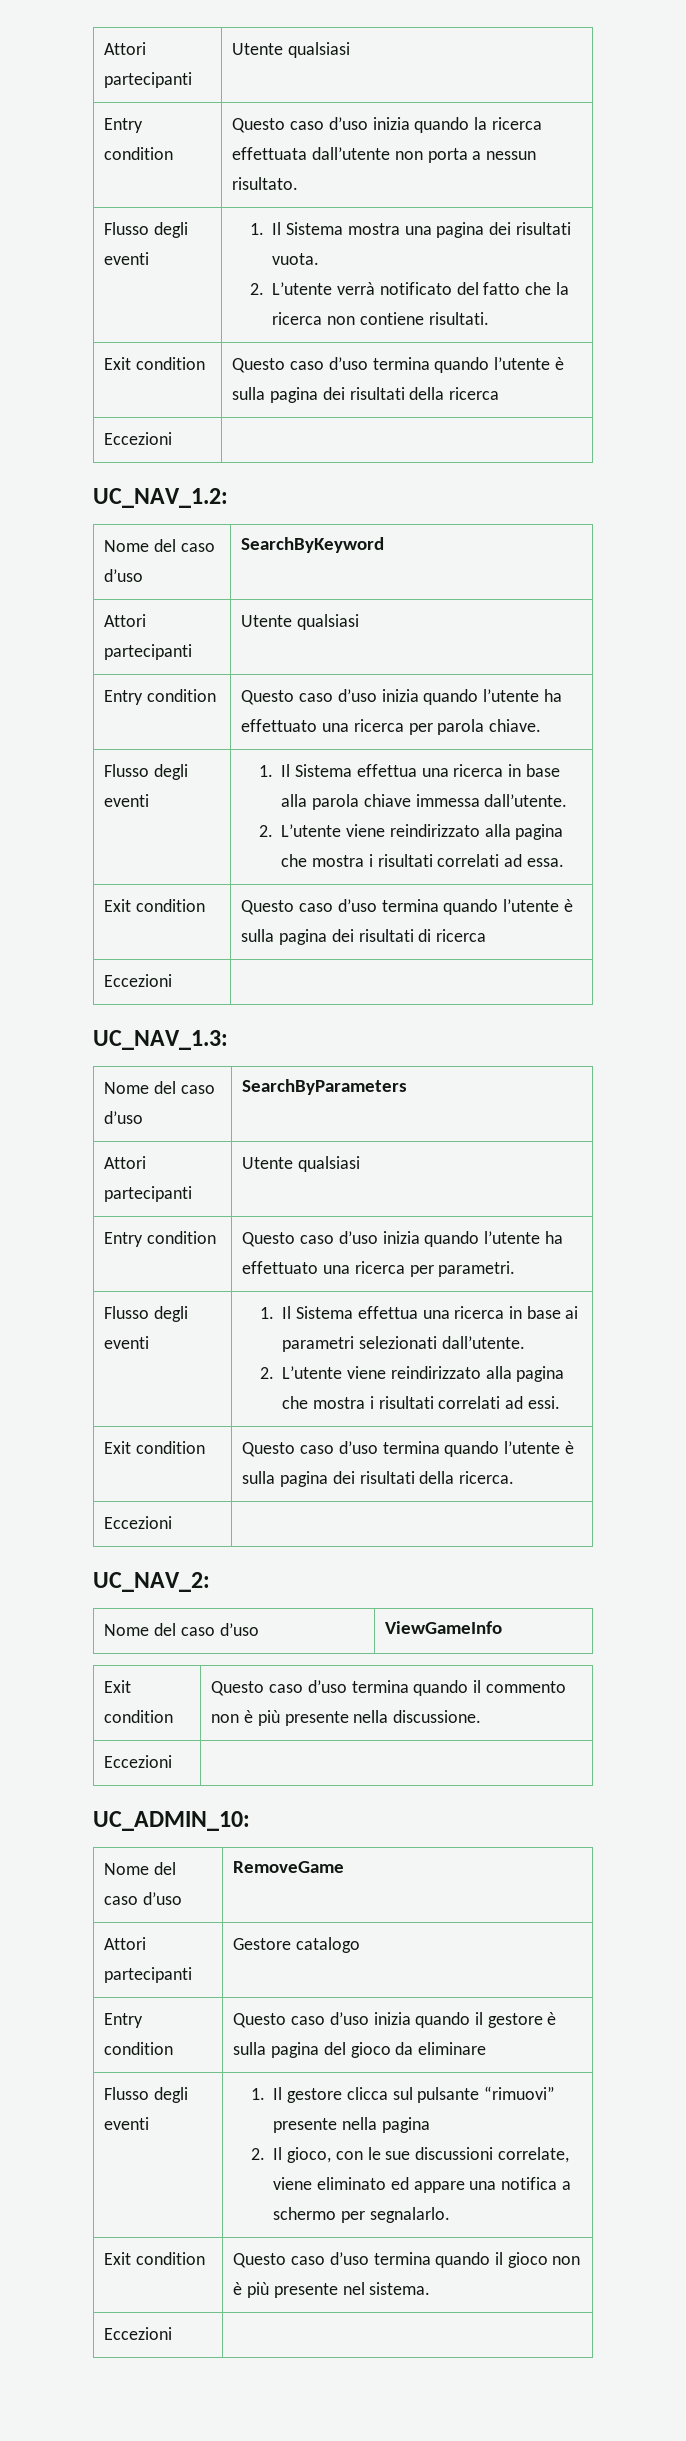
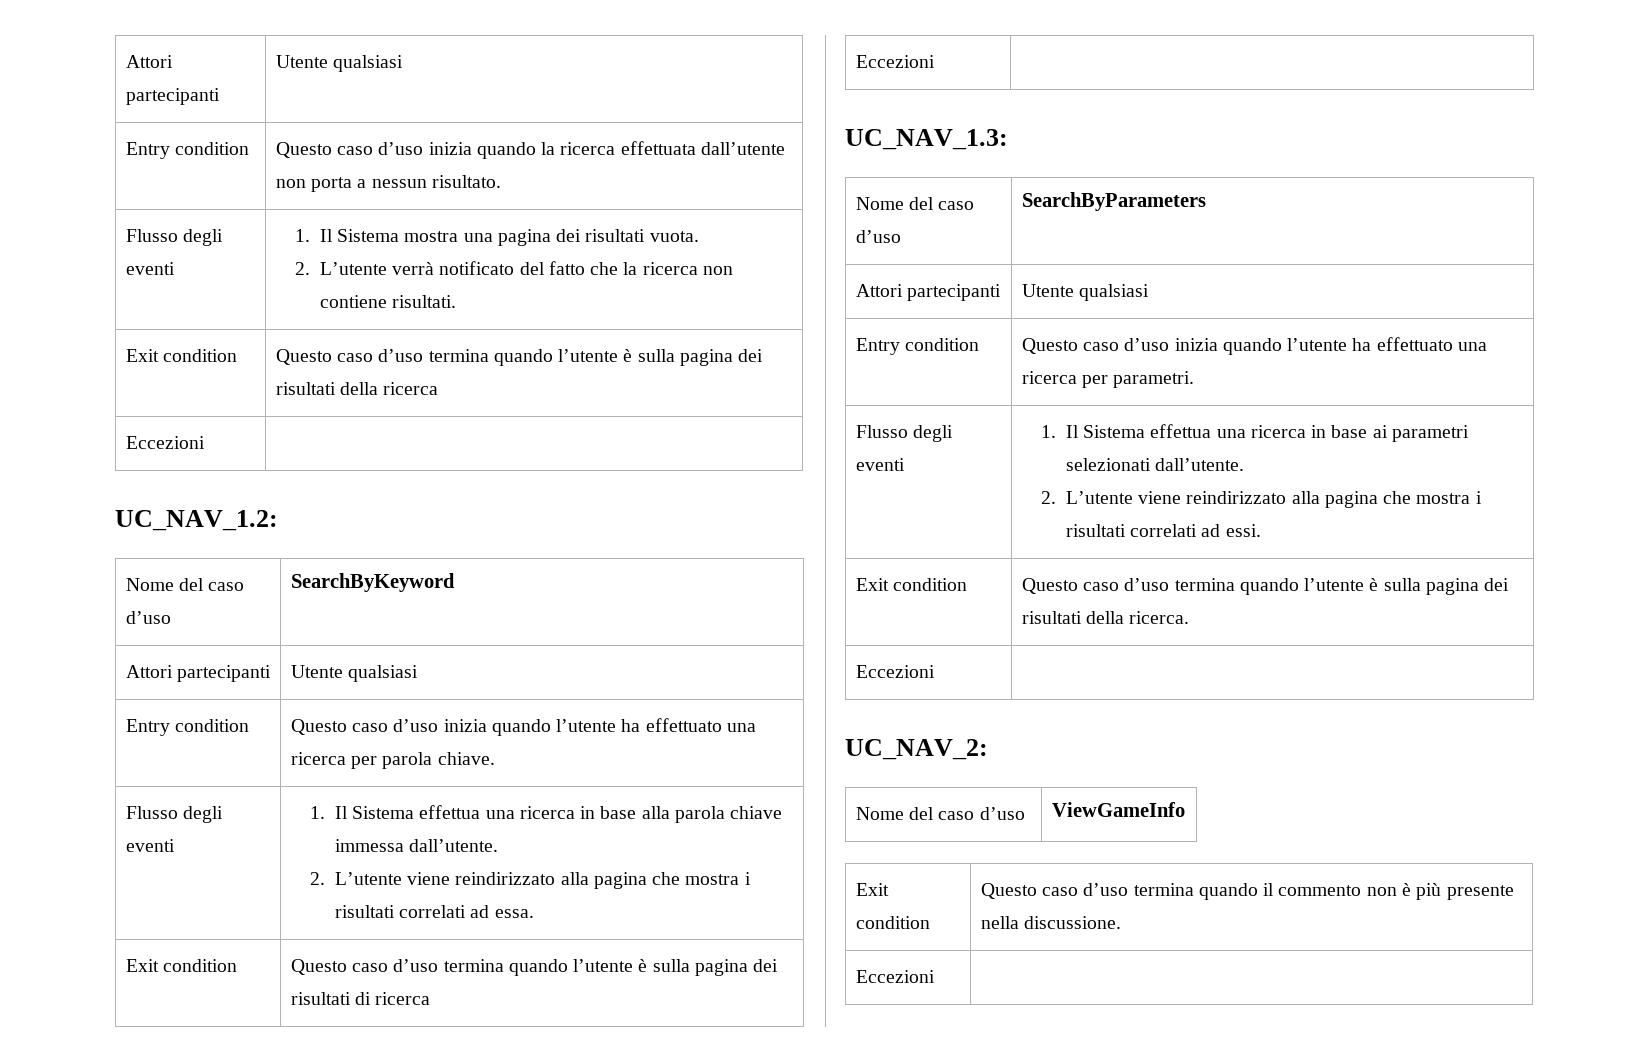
- UC_ADMIN_10:
- Nome del caso d’uso | RemoveGame
- Attori partecipanti | Gestore catalogo
- Entry condition | Questo caso d’uso inizia quando il gestore è sulla pagina del gioco da eliminare
- Flusso degli eventi | 1. Il gestore clicca sul pulsante “rimuovi” presente nella pagina
- 2. Il gioco, con le sue discussioni correlate, viene eliminato ed appare una notifica a schermo per segnalarlo.
- Exit condition | Questo caso d’uso termina quando il gioco non è più presente nel sistema.
- Eccezioni |

